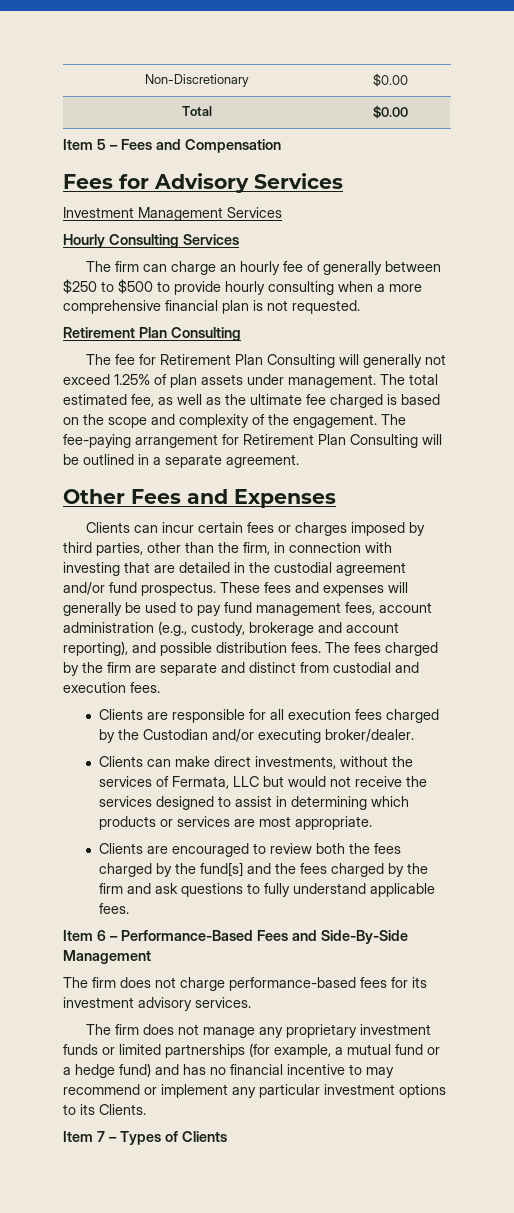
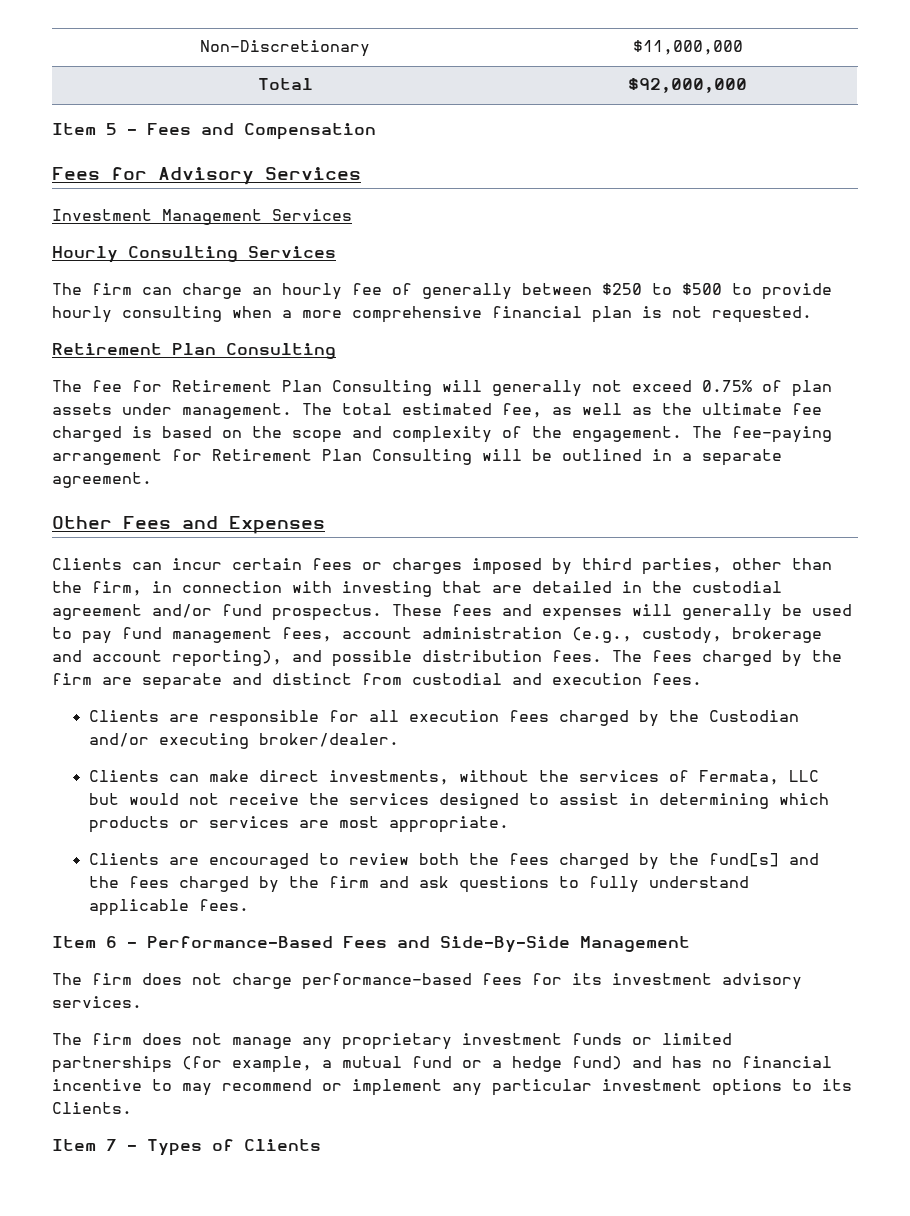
- Non-Discretionary | $0.00
+ Non-Discretionary | $11,000,000
- Total | $0.00
+ Total | $92,000,000
- The fee for Retirement Plan Consulting will generally not exceed 1.25% of plan assets under management.
+ The fee for Retirement Plan Consulting will generally not exceed 0.75% of plan assets under management.

